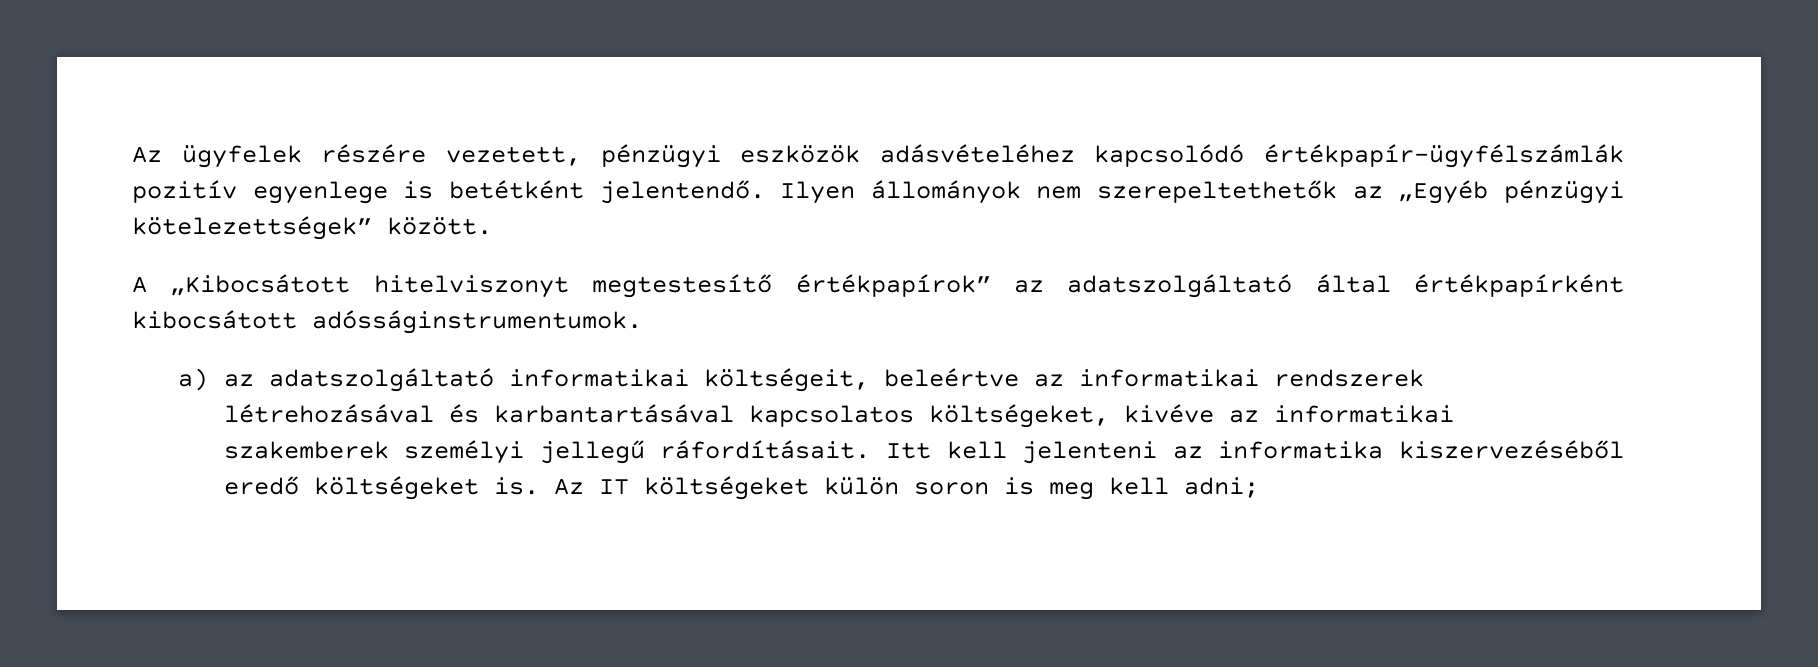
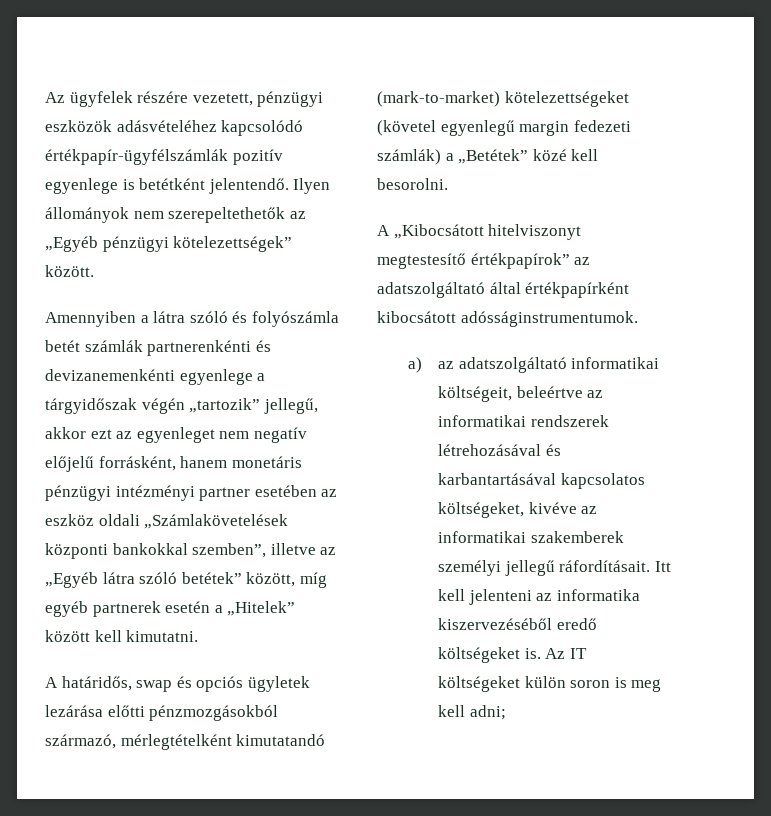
+ Amennyiben a látra szóló és folyószámla betét számlák partnerenkénti és devizanemenkénti egyenlege a tárgyidőszak végén „tartozik” jellegű, akkor ezt az egyenleget nem negatív előjelű forrásként, hanem monetáris pénzügyi intézményi partner esetében az eszköz oldali „Számlakövetelések központi bankokkal szemben”, illetve az „Egyéb látra szóló betétek” között, míg egyéb partnerek esetén a „Hitelek” között kell kimutatni.
+ A határidős, swap és opciós ügyletek lezárása előtti pénzmozgásokból származó, mérlegtételként kimutatandó (mark-to-market) kötelezettségeket (követel egyenlegű margin fedezeti számlák) a „Betétek” közé kell besorolni.

